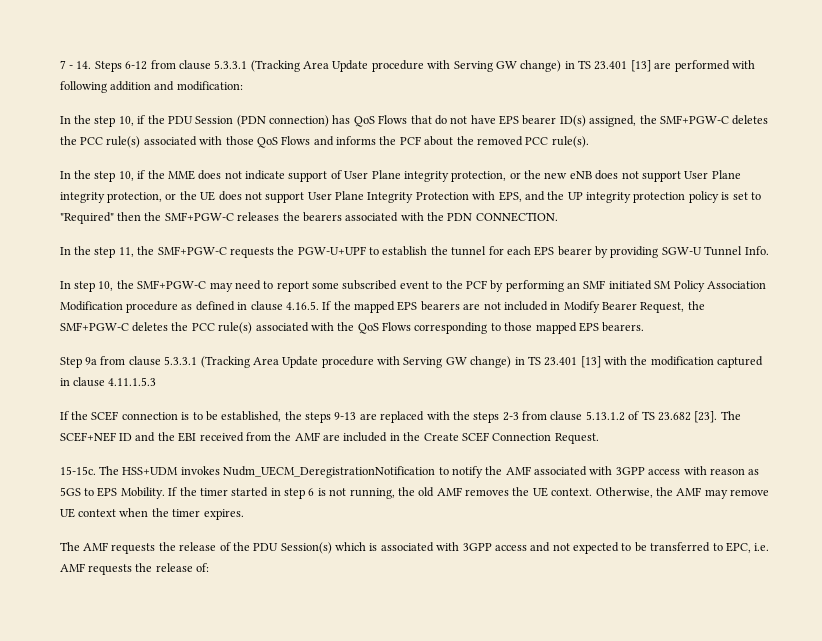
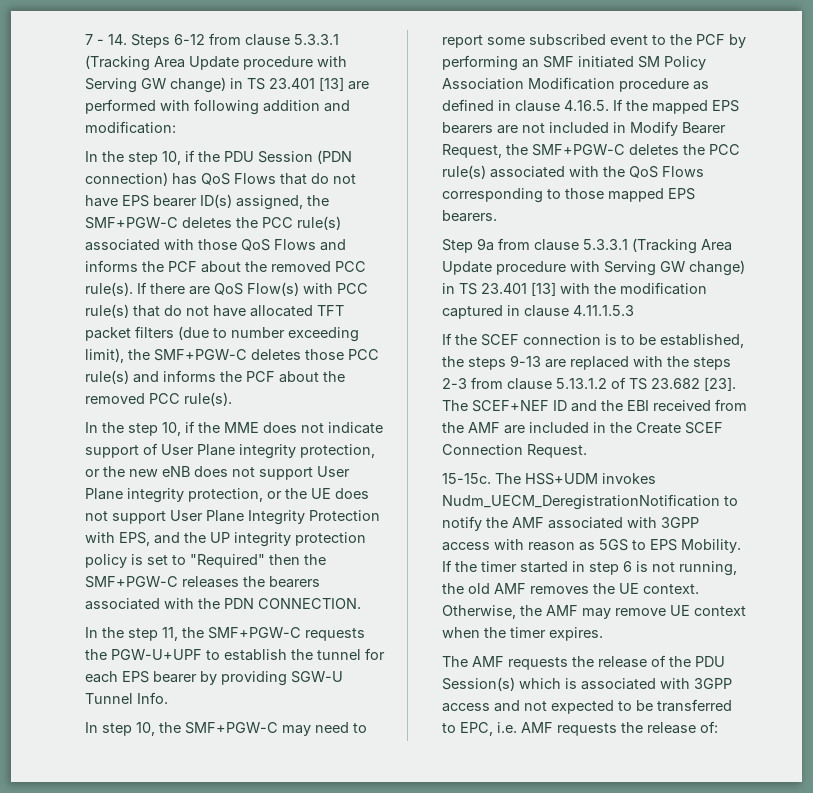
+ If there are QoS Flow(s) with PCC rule(s) that do not have allocated TFT packet filters (due to number exceeding limit), the SMF+PGW-C deletes those PCC rule(s) and informs the PCF about the removed PCC rule(s).

